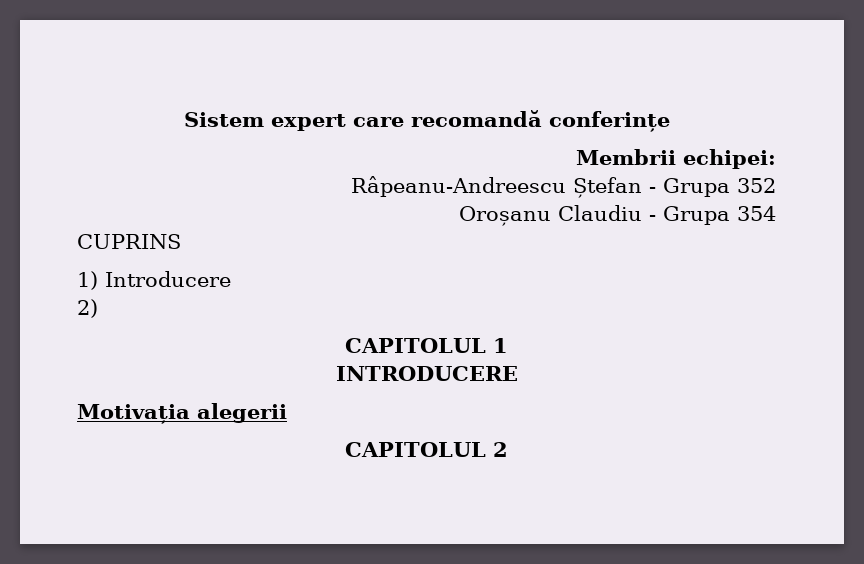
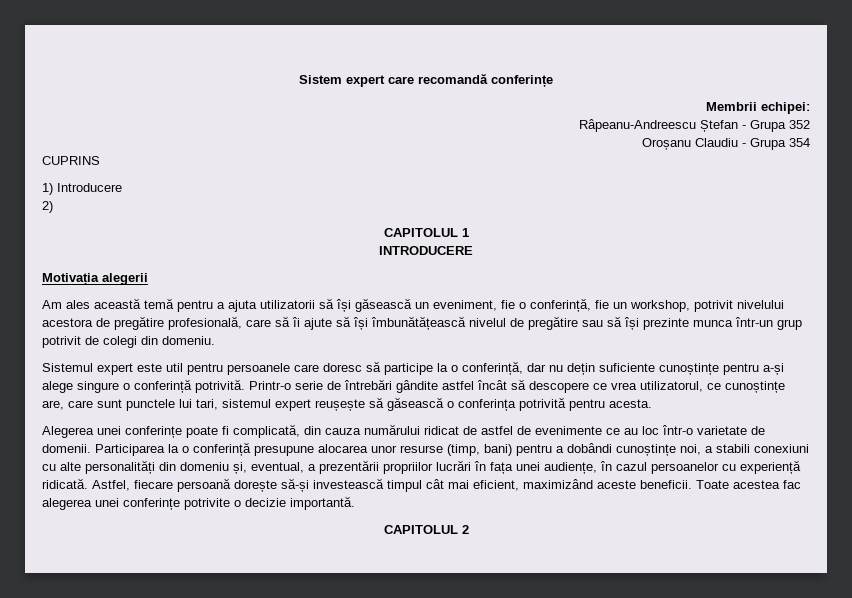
+ Am ales această temă pentru a ajuta utilizatorii să își găsească un eveniment, fie o conferință, fie un workshop, potrivit nivelului acestora de pregătire profesională, care să îi ajute să își îmbunătățească nivelul de pregătire sau să își prezinte munca într-un grup potrivit de colegi din domeniu.
+ Sistemul expert este util pentru persoanele care doresc să participe la o conferință, dar nu dețin suficiente cunoștințe pentru a-și alege singure o conferință potrivită. Printr-o serie de întrebări gândite astfel încât să descopere ce vrea utilizatorul, ce cunoștințe are, care sunt punctele lui tari, sistemul expert reușește să găsească o conferința potrivită pentru acesta.
+ Alegerea unei conferințe poate fi complicată, din cauza numărului ridicat de astfel de evenimente ce au loc într-o varietate de domenii. Participarea la o conferință presupune alocarea unor resurse (timp, bani) pentru a dobândi cunoștințe noi, a stabili conexiuni cu alte personalități din domeniu și, eventual, a prezentării propriilor lucrări în fața unei audiențe, în cazul persoanelor cu experiență ridicată. Astfel, fiecare persoană dorește să-și investească timpul cât mai eficient, maximizând aceste beneficii. Toate acestea fac alegerea unei conferințe potrivite o decizie importantă.

